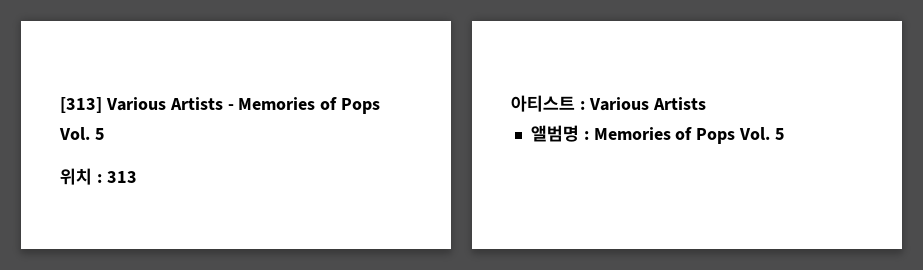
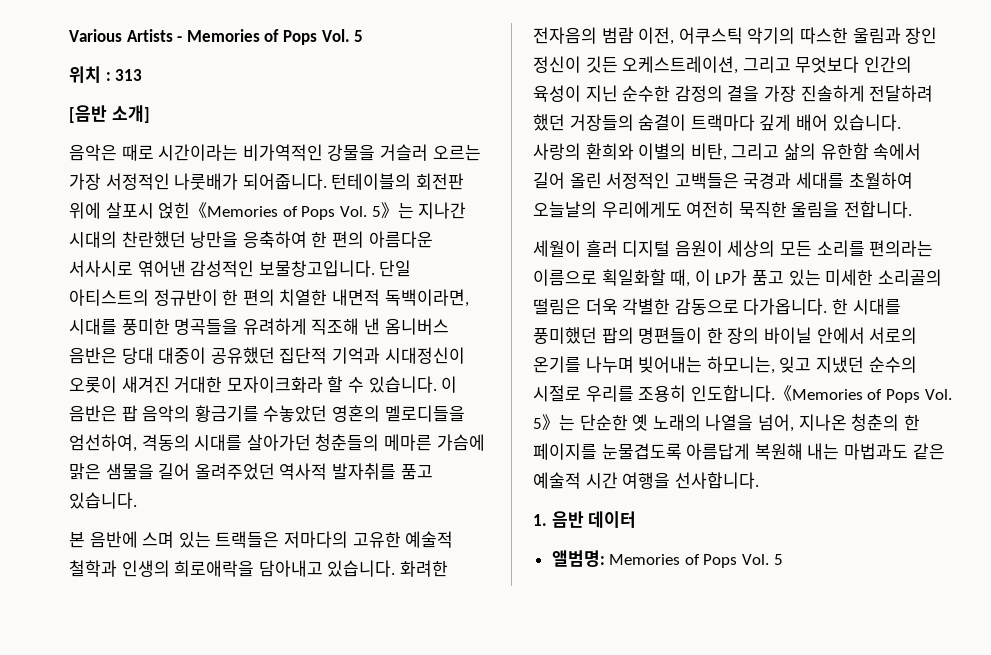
- [313] Various Artists - Memories of Pops Vol. 5
+ Various Artists - Memories of Pops Vol. 5
- 아티스트 : Various Artists
- 앨범명 : Memories of Pops Vol. 5
+ [음반 소개]
+ 음악은 때로 시간이라는 비가역적인 강물을 거슬러 오르는 가장 서정적인 나룻배가 되어줍니다. 턴테이블의 회전판 위에 살포시 얹힌《Memories of Pops Vol. 5》는 지나간 시대의 찬란했던 낭만을 응축하여 한 편의 아름다운 서사시로 엮어낸 감성적인 보물창고입니다. 단일 아티스트의 정규반이 한 편의 치열한 내면적 독백이라면, 시대를 풍미한 명곡들을 유려하게 직조해 낸 옴니버스 음반은 당대 대중이 공유했던 집단적 기억과 시대정신이 오롯이 새겨진 거대한 모자이크화라 할 수 있습니다. 이 음반은 팝 음악의 황금기를 수놓았던 영혼의 멜로디들을 엄선하여, 격동의 시대를 살아가던 청춘들의 메마른 가슴에 맑은 샘물을 길어 올려주었던 역사적 발자취를 품고 있습니다.
+ 본 음반에 스며 있는 트랙들은 저마다의 고유한 예술적 철학과 인생의 희로애락을 담아내고 있습니다. 화려한 전자음의 범람 이전, 어쿠스틱 악기의 따스한 울림과 장인 정신이 깃든 오케스트레이션, 그리고 무엇보다 인간의 육성이 지닌 순수한 감정의 결을 가장 진솔하게 전달하려 했던 거장들의 숨결이 트랙마다 깊게 배어 있습니다. 사랑의 환희와 이별의 비탄, 그리고 삶의 유한함 속에서 길어 올린 서정적인 고백들은 국경과 세대를 초월하여 오늘날의 우리에게도 여전히 묵직한 울림을 전합니다.
+ 세월이 흘러 디지털 음원이 세상의 모든 소리를 편의라는 이름으로 획일화할 때, 이 LP가 품고 있는 미세한 소리골의 떨림은 더욱 각별한 감동으로 다가옵니다. 한 시대를 풍미했던 팝의 명편들이 한 장의 바이닐 안에서 서로의 온기를 나누며 빚어내는 하모니는, 잊고 지냈던 순수의 시절로 우리를 조용히 인도합니다.《Memories of Pops Vol. 5》는 단순한 옛 노래의 나열을 넘어, 지나온 청춘의 한 페이지를 눈물겹도록 아름답게 복원해 내는 마법과도 같은 예술적 시간 여행을 선사합니다.
+ 1. 음반 데이터
+ 앨범명: Memories of Pops Vol. 5

